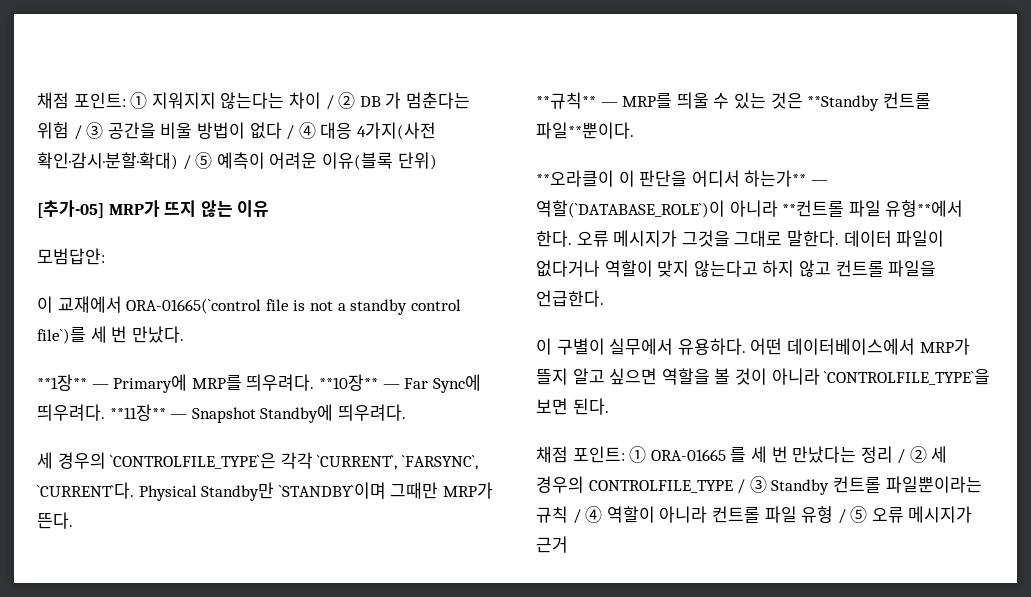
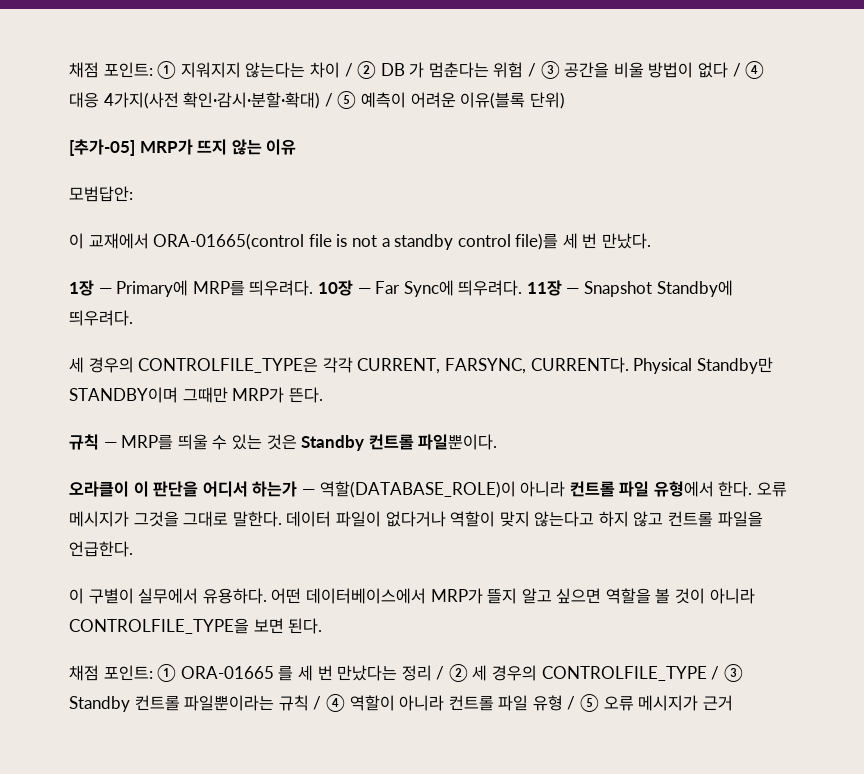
- 이 교재에서 ORA-01665(`control file is not a standby control file`)를 세 번 만났다.
+ 이 교재에서 ORA-01665(control file is not a standby control file)를 세 번 만났다.
- **1장** — Primary에 MRP를 띄우려다.
+ 1장 — Primary에 MRP를 띄우려다.
- **10장** — Far Sync에 띄우려다.
+ 10장 — Far Sync에 띄우려다.
- **11장** — Snapshot Standby에 띄우려다.
+ 11장 — Snapshot Standby에 띄우려다.
- 세 경우의 `CONTROLFILE_TYPE`은 각각 `CURRENT`, `FARSYNC`, `CURRENT`다.
+ 세 경우의 CONTROLFILE_TYPE은 각각 CURRENT, FARSYNC, CURRENT다.
- Physical Standby만 `STANDBY`이며 그때만 MRP가 뜬다.
+ Physical Standby만 STANDBY이며 그때만 MRP가 뜬다.
- **규칙** — MRP를 띄울 수 있는 것은 **Standby 컨트롤 파일**뿐이다.
- **오라클이 이 판단을 어디서 하는가** — 역할(`DATABASE_ROLE`)이 아니라 **컨트롤 파일 유형**에서 한다.
+ 규칙 — MRP를 띄울 수 있는 것은 Standby 컨트롤 파일뿐이다.
+ 오라클이 이 판단을 어디서 하는가 — 역할(DATABASE_ROLE)이 아니라 컨트롤 파일 유형에서 한다.
- 어떤 데이터베이스에서 MRP가 뜰지 알고 싶으면 역할을 볼 것이 아니라 `CONTROLFILE_TYPE`을 보면 된다.
+ 어떤 데이터베이스에서 MRP가 뜰지 알고 싶으면 역할을 볼 것이 아니라 CONTROLFILE_TYPE을 보면 된다.

